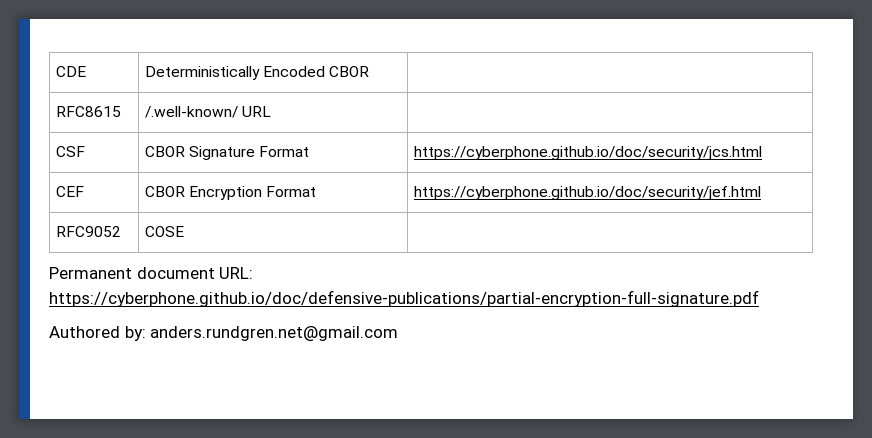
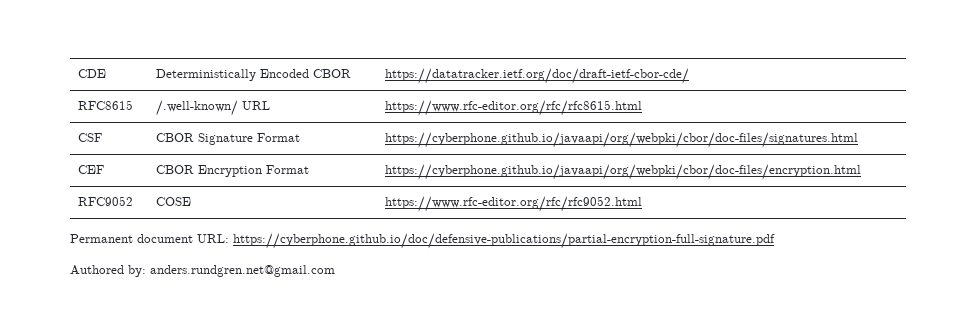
- CDE | Deterministically Encoded CBOR |
+ CDE | Deterministically Encoded CBOR | https://datatracker.ietf.org/doc/draft-ietf-cbor-cde/
- RFC8615 | /.well-known/ URL |
+ RFC8615 | /.well-known/ URL | https://www.rfc-editor.org/rfc/rfc8615.html
- CSF | CBOR Signature Format | https://cyberphone.github.io/doc/security/jcs.html
+ CSF | CBOR Signature Format | https://cyberphone.github.io/javaapi/org/webpki/cbor/doc-files/signatures.html
- CEF | CBOR Encryption Format | https://cyberphone.github.io/doc/security/jef.html
+ CEF | CBOR Encryption Format | https://cyberphone.github.io/javaapi/org/webpki/cbor/doc-files/encryption.html
- RFC9052 | COSE |
+ RFC9052 | COSE | https://www.rfc-editor.org/rfc/rfc9052.html

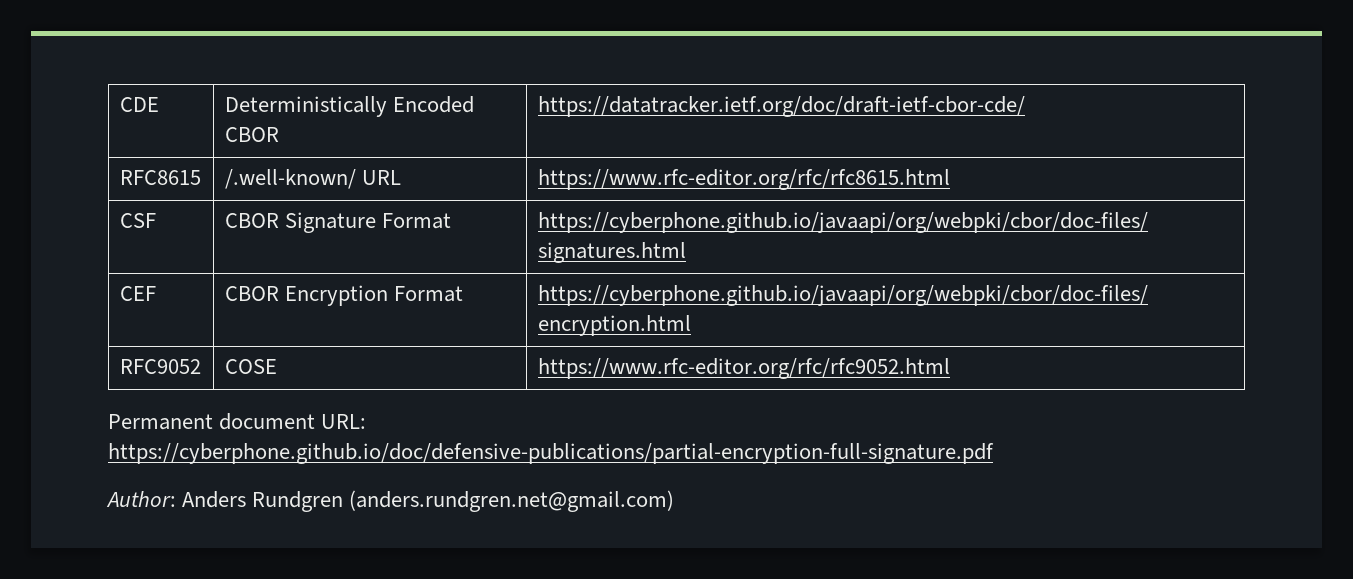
- Authored by: anders.rundgren.net@gmail.com
+ Author: Anders Rundgren (anders.rundgren.net@gmail.com)

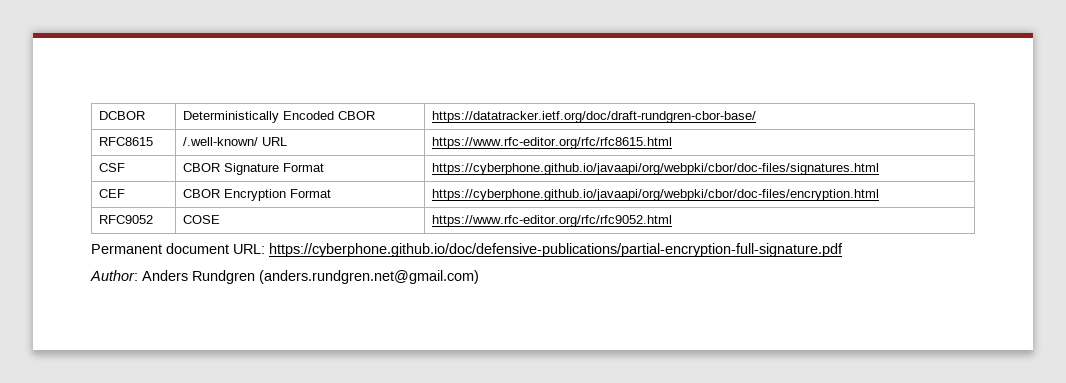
- CDE | Deterministically Encoded CBOR | https://datatracker.ietf.org/doc/draft-ietf-cbor-cde/
+ DCBOR | Deterministically Encoded CBOR | https://datatracker.ietf.org/doc/draft-rundgren-cbor-base/

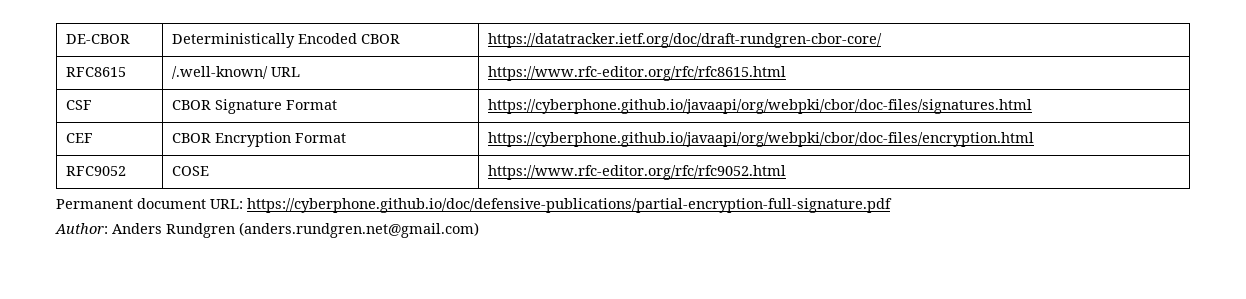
- DCBOR | Deterministically Encoded CBOR | https://datatracker.ietf.org/doc/draft-rundgren-cbor-base/
+ DE-CBOR | Deterministically Encoded CBOR | https://datatracker.ietf.org/doc/draft-rundgren-cbor-core/

